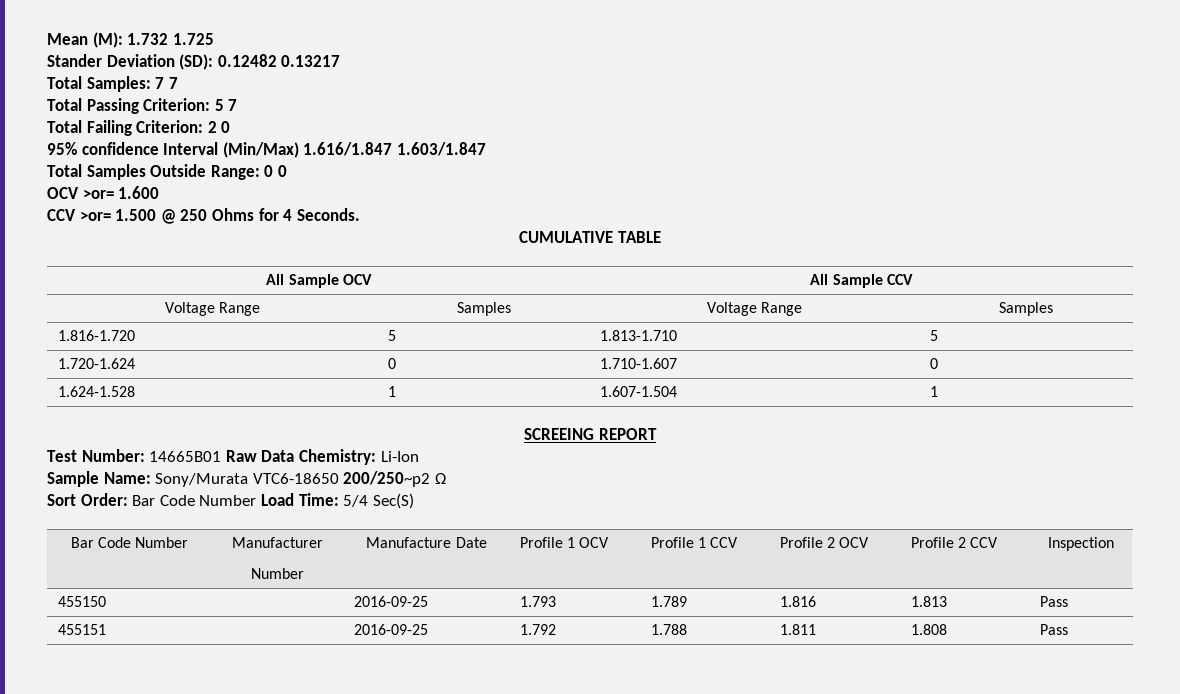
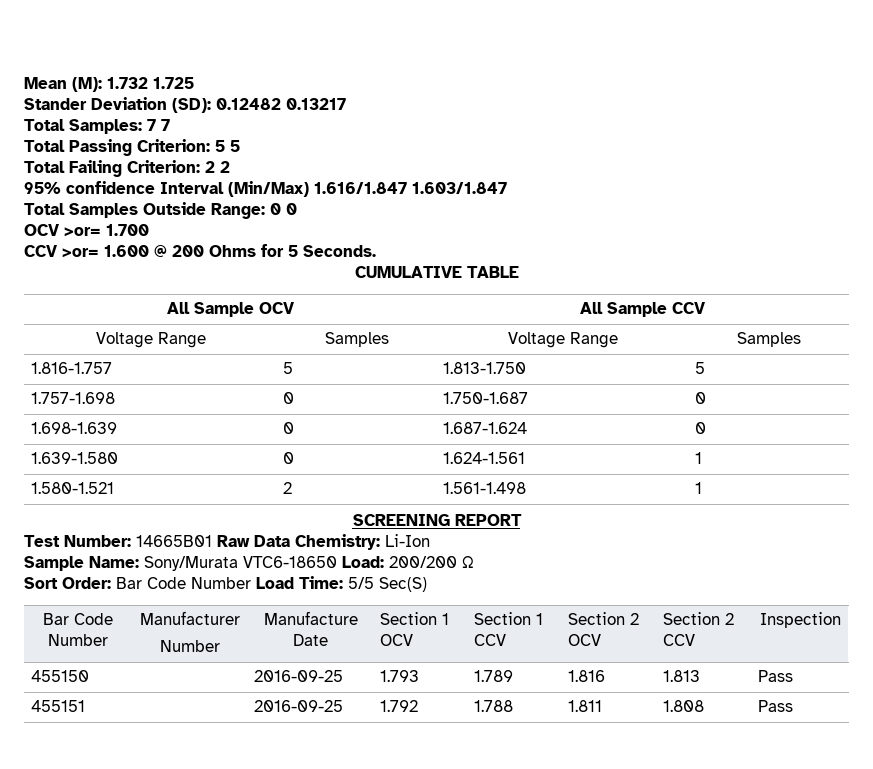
- Total Passing Criterion: 5 7
+ Total Passing Criterion: 5 5
- Total Failing Criterion: 2 0
+ Total Failing Criterion: 2 2
- OCV >or= 1.600
+ OCV >or= 1.700
- CCV >or= 1.500 @ 250 Ohms for 4 Seconds.
+ CCV >or= 1.600 @ 200 Ohms for 5 Seconds.
- 1.816-1.720 | 5 | 1.813-1.710 | 5
- 1.720-1.624 | 0 | 1.710-1.607 | 0
- 1.624-1.528 | 1 | 1.607-1.504 | 1
- SCREEING REPORT
+ 1.816-1.757 | 5 | 1.813-1.750 | 5
+ 1.757-1.698 | 0 | 1.750-1.687 | 0
+ 1.698-1.639 | 0 | 1.687-1.624 | 0
+ 1.639-1.580 | 0 | 1.624-1.561 | 1
+ 1.580-1.521 | 2 | 1.561-1.498 | 1
+ SCREENING REPORT
- Sample Name: Sony/Murata VTC6-18650 200/250~p2 Ω
+ Sample Name: Sony/Murata VTC6-18650 Load: 200/200 Ω
- Sort Order: Bar Code Number Load Time: 5/4 Sec(S)
+ Sort Order: Bar Code Number Load Time: 5/5 Sec(S)
  Bar Code Number | Manufacturer
- Number | Manufacture Date | Profile 1 OCV | Profile 1 CCV | Profile 2 OCV | Profile 2 CCV | Inspection
+ Number | Manufacture Date | Section 1 OCV | Section 1 CCV | Section 2 OCV | Section 2 CCV | Inspection

